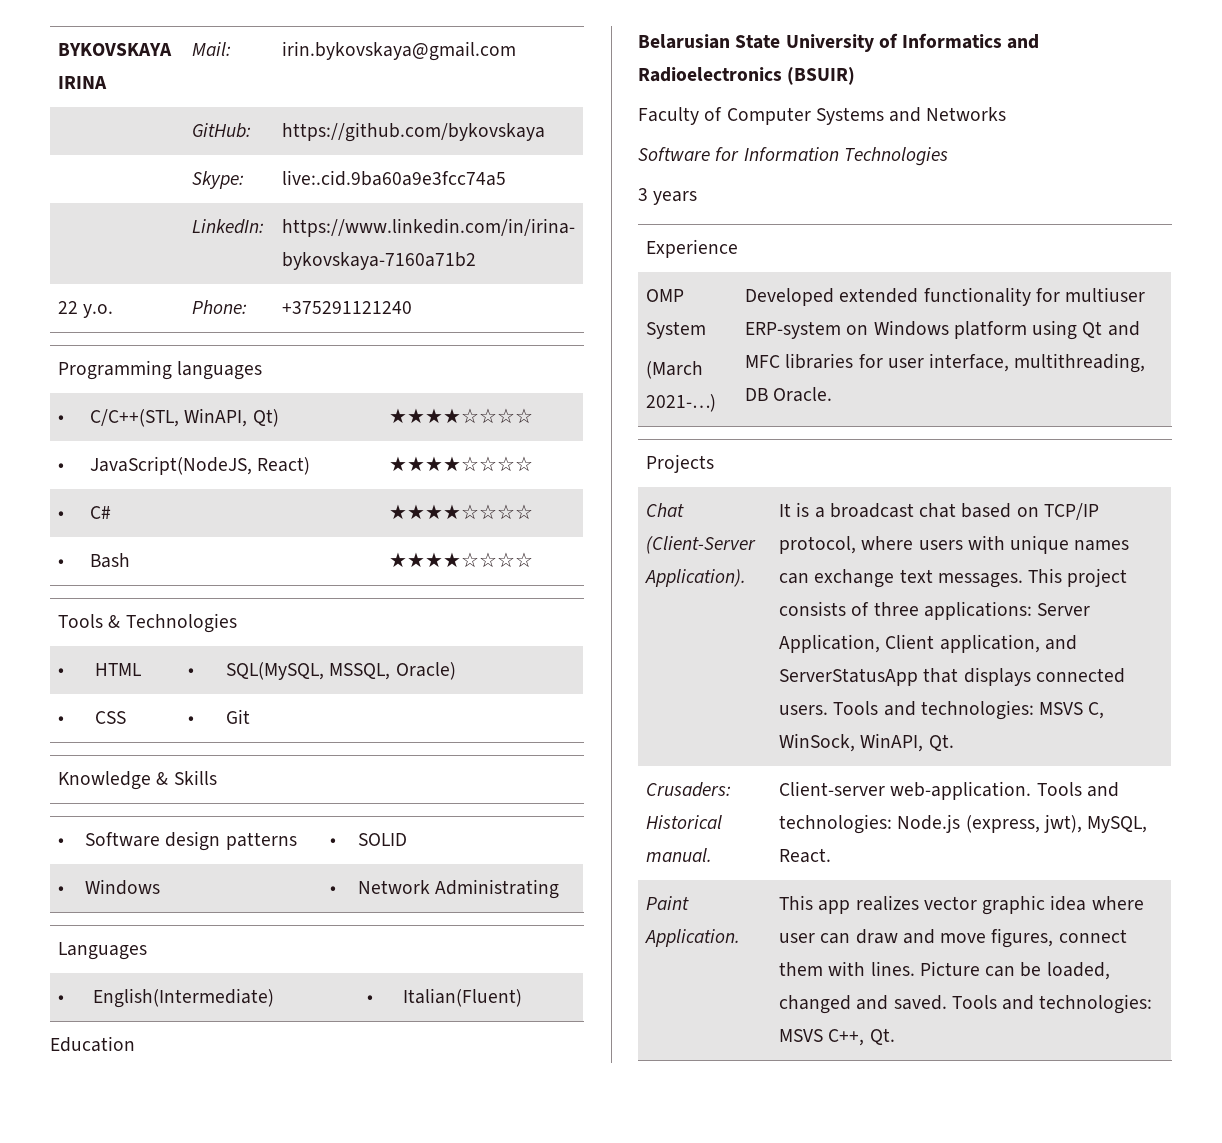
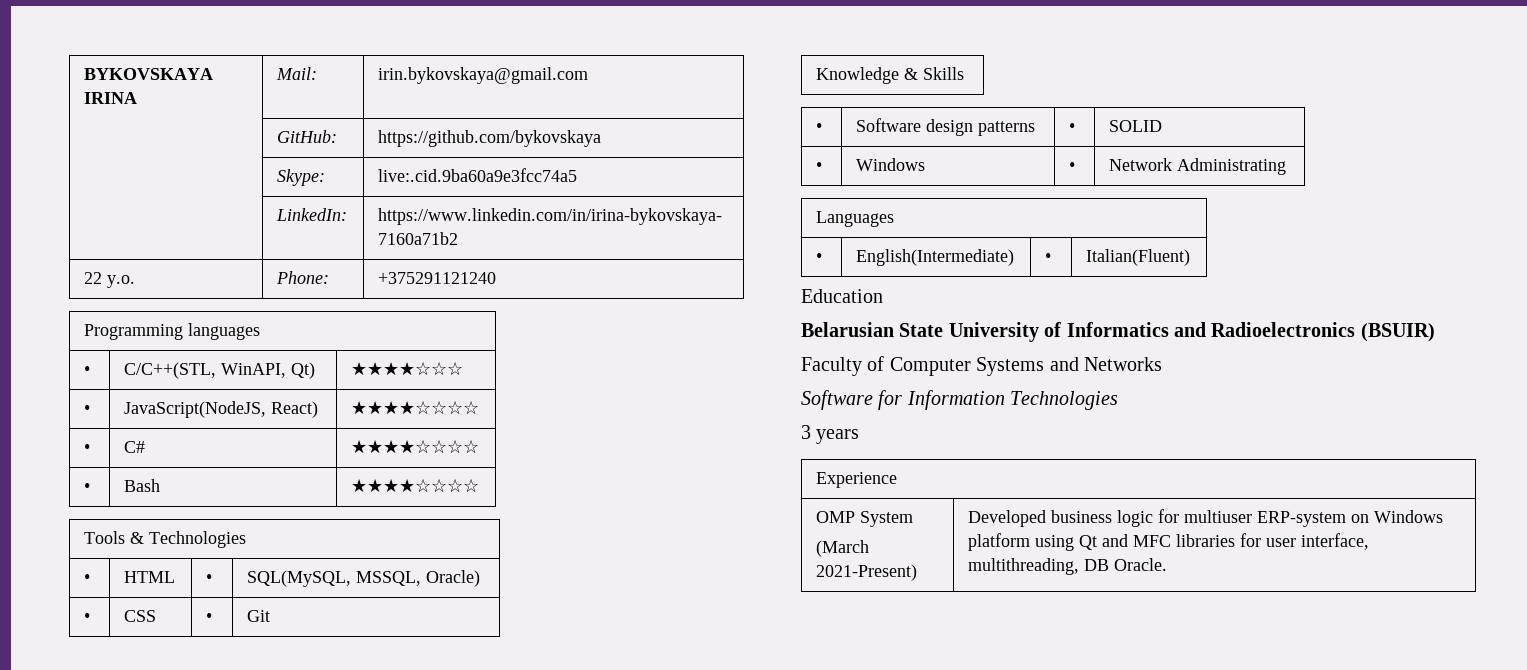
- • | C/C++(STL, WinAPI, Qt) | ★★★★☆☆☆☆
+ • | C/C++(STL, WinAPI, Qt) | ★★★★☆☆☆
  OMP System
- (March 2021-…) | Developed extended functionality for multiuser ERP-system on Windows platform using Qt and MFC libraries for user interface, multithreading, DB Oracle.
+ (March 2021-Present) | Developed business logic for multiuser ERP-system on Windows platform using Qt and MFC libraries for user interface, multithreading, DB Oracle.
- Projects
- Chat (Client-Server Application). | It is a broadcast chat based on TCP/IP protocol, where users with unique names can exchange text messages. This project consists of three applications: Server Application, Client application, and ServerStatusApp that displays connected users. Tools and technologies: MSVS C, WinSock, WinAPI, Qt.
- Crusaders: Historical manual. | Client-server web-application. Tools and technologies: Node.js (express, jwt), MySQL, React.
- Paint Application. | This app realizes vector graphic idea where user can draw and move figures, connect them with lines. Picture can be loaded, changed and saved. Tools and technologies: MSVS C++, Qt.

